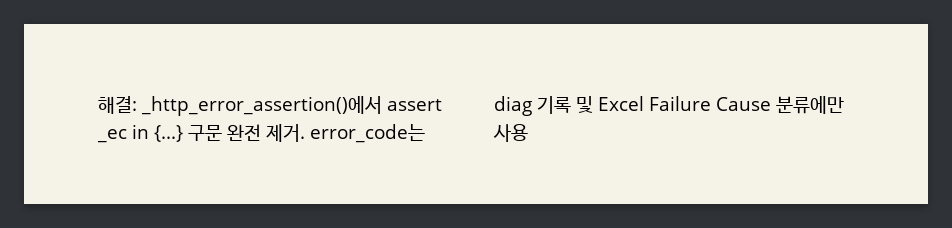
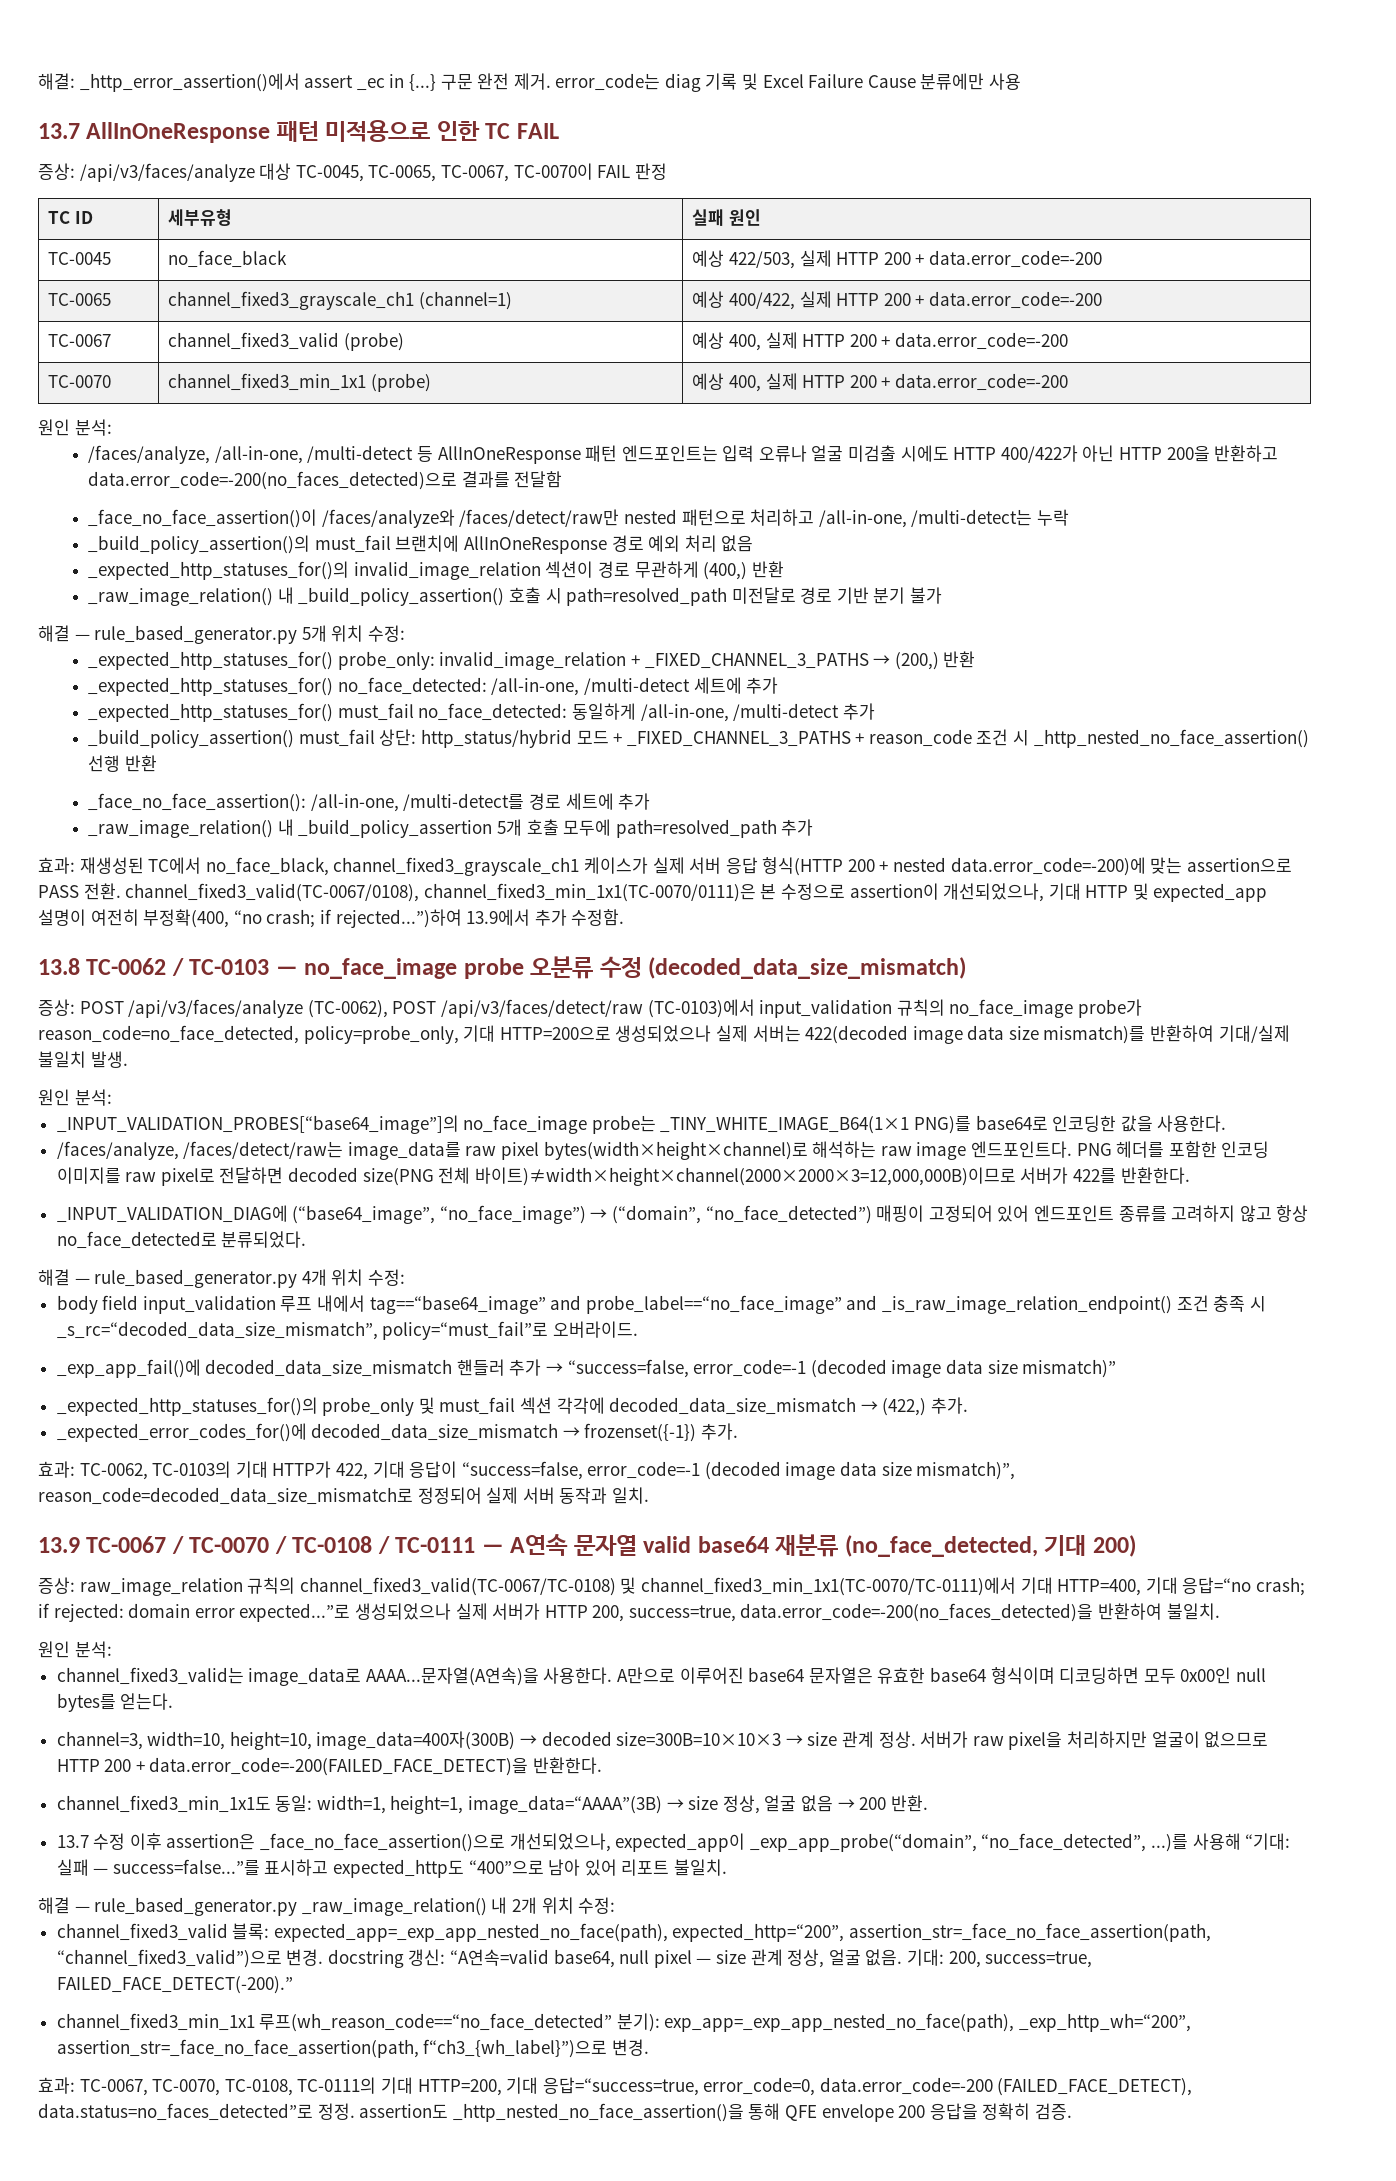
+ 13.7 AllInOneResponse 패턴 미적용으로 인한 TC FAIL
+ 증상: /api/v3/faces/analyze 대상 TC-0045, TC-0065, TC-0067, TC-0070이 FAIL 판정
+ TC ID | 세부유형 | 실패 원인
+ TC-0045 | no_face_black | 예상 422/503, 실제 HTTP 200 + data.error_code=-200
+ TC-0065 | channel_fixed3_grayscale_ch1 (channel=1) | 예상 400/422, 실제 HTTP 200 + data.error_code=-200
+ TC-0067 | channel_fixed3_valid (probe) | 예상 400, 실제 HTTP 200 + data.error_code=-200
+ TC-0070 | channel_fixed3_min_1x1 (probe) | 예상 400, 실제 HTTP 200 + data.error_code=-200
+ 원인 분석:
+ /faces/analyze, /all-in-one, /multi-detect 등 AllInOneResponse 패턴 엔드포인트는 입력 오류나 얼굴 미검출 시에도 HTTP 400/422가 아닌 HTTP 200을 반환하고 data.error_code=-200(no_faces_detected)으로 결과를 전달함
+ _face_no_face_assertion()이 /faces/analyze와 /faces/detect/raw만 nested 패턴으로 처리하고 /all-in-one, /multi-detect는 누락
+ _build_policy_assertion()의 must_fail 브랜치에 AllInOneResponse 경로 예외 처리 없음
+ _expected_http_statuses_for()의 invalid_image_relation 섹션이 경로 무관하게 (400,) 반환
+ _raw_image_relation() 내 _build_policy_assertion() 호출 시 path=resolved_path 미전달로 경로 기반 분기 불가
+ 해결 — rule_based_generator.py 5개 위치 수정:
+ _expected_http_statuses_for() probe_only: invalid_image_relation + _FIXED_CHANNEL_3_PATHS → (200,) 반환
+ _expected_http_statuses_for() no_face_detected: /all-in-one, /multi-detect 세트에 추가
+ _expected_http_statuses_for() must_fail no_face_detected: 동일하게 /all-in-one, /multi-detect 추가
+ _build_policy_assertion() must_fail 상단: http_status/hybrid 모드 + _FIXED_CHANNEL_3_PATHS + reason_code 조건 시 _http_nested_no_face_assertion() 선행 반환
+ _face_no_face_assertion(): /all-in-one, /multi-detect를 경로 세트에 추가
+ _raw_image_relation() 내 _build_policy_assertion 5개 호출 모두에 path=resolved_path 추가
+ 효과: 재생성된 TC에서 no_face_black, channel_fixed3_grayscale_ch1 케이스가 실제 서버 응답 형식(HTTP 200 + nested data.error_code=-200)에 맞는 assertion으로 PASS 전환. channel_fixed3_valid(TC-0067/0108), channel_fixed3_min_1x1(TC-0070/0111)은 본 수정으로 assertion이 개선되었으나, 기대 HTTP 및 expected_app 설명이 여전히 부정확(400, “no crash; if rejected...”)하여 13.9에서 추가 수정함.
+ 13.8 TC-0062 / TC-0103 — no_face_image probe 오분류 수정 (decoded_data_size_mismatch)
+ 증상: POST /api/v3/faces/analyze (TC-0062), POST /api/v3/faces/detect/raw (TC-0103)에서 input_validation 규칙의 no_face_image probe가 reason_code=no_face_detected, policy=probe_only, 기대 HTTP=200으로 생성되었으나 실제 서버는 422(decoded image data size mismatch)를 반환하여 기대/실제 불일치 발생.
+ 원인 분석:
+ _INPUT_VALIDATION_PROBES[“base64_image”]의 no_face_image probe는 _TINY_WHITE_IMAGE_B64(1×1 PNG)를 base64로 인코딩한 값을 사용한다.
+ /faces/analyze, /faces/detect/raw는 image_data를 raw pixel bytes(width×height×channel)로 해석하는 raw image 엔드포인트다. PNG 헤더를 포함한 인코딩 이미지를 raw pixel로 전달하면 decoded size(PNG 전체 바이트)≠width×height×channel(2000×2000×3=12,000,000B)이므로 서버가 422를 반환한다.
+ _INPUT_VALIDATION_DIAG에 (“base64_image”, “no_face_image”) → (“domain”, “no_face_detected”) 매핑이 고정되어 있어 엔드포인트 종류를 고려하지 않고 항상 no_face_detected로 분류되었다.
+ 해결 — rule_based_generator.py 4개 위치 수정:
+ body field input_validation 루프 내에서 tag==“base64_image” and probe_label==“no_face_image” and _is_raw_image_relation_endpoint() 조건 충족 시 _s_rc=“decoded_data_size_mismatch”, policy=“must_fail”로 오버라이드.
+ _exp_app_fail()에 decoded_data_size_mismatch 핸들러 추가 → “success=false, error_code=-1 (decoded image data size mismatch)”
+ _expected_http_statuses_for()의 probe_only 및 must_fail 섹션 각각에 decoded_data_size_mismatch → (422,) 추가.
+ _expected_error_codes_for()에 decoded_data_size_mismatch → frozenset({-1}) 추가.
+ 효과: TC-0062, TC-0103의 기대 HTTP가 422, 기대 응답이 “success=false, error_code=-1 (decoded image data size mismatch)”, reason_code=decoded_data_size_mismatch로 정정되어 실제 서버 동작과 일치.
+ 13.9 TC-0067 / TC-0070 / TC-0108 / TC-0111 — A연속 문자열 valid base64 재분류 (no_face_detected, 기대 200)
+ 증상: raw_image_relation 규칙의 channel_fixed3_valid(TC-0067/TC-0108) 및 channel_fixed3_min_1x1(TC-0070/TC-0111)에서 기대 HTTP=400, 기대 응답=“no crash; if rejected: domain error expected...”로 생성되었으나 실제 서버가 HTTP 200, success=true, data.error_code=-200(no_faces_detected)을 반환하여 불일치.
+ 원인 분석:
+ channel_fixed3_valid는 image_data로 AAAA...문자열(A연속)을 사용한다. A만으로 이루어진 base64 문자열은 유효한 base64 형식이며 디코딩하면 모두 0x00인 null bytes를 얻는다.
+ channel=3, width=10, height=10, image_data=400자(300B) → decoded size=300B=10×10×3 → size 관계 정상. 서버가 raw pixel을 처리하지만 얼굴이 없으므로 HTTP 200 + data.error_code=-200(FAILED_FACE_DETECT)을 반환한다.
+ channel_fixed3_min_1x1도 동일: width=1, height=1, image_data=“AAAA”(3B) → size 정상, 얼굴 없음 → 200 반환.
+ 13.7 수정 이후 assertion은 _face_no_face_assertion()으로 개선되었으나, expected_app이 _exp_app_probe(“domain”, “no_face_detected”, ...)를 사용해 “기대: 실패 — success=false...”를 표시하고 expected_http도 “400”으로 남아 있어 리포트 불일치.
+ 해결 — rule_based_generator.py _raw_image_relation() 내 2개 위치 수정:
+ channel_fixed3_valid 블록: expected_app=_exp_app_nested_no_face(path), expected_http=“200”, assertion_str=_face_no_face_assertion(path, “channel_fixed3_valid”)으로 변경. docstring 갱신: “A연속=valid base64, null pixel — size 관계 정상, 얼굴 없음. 기대: 200, success=true, FAILED_FACE_DETECT(-200).”
+ channel_fixed3_min_1x1 루프(wh_reason_code==“no_face_detected” 분기): exp_app=_exp_app_nested_no_face(path), _exp_http_wh=“200”, assertion_str=_face_no_face_assertion(path, f“ch3_{wh_label}”)으로 변경.
+ 효과: TC-0067, TC-0070, TC-0108, TC-0111의 기대 HTTP=200, 기대 응답=“success=true, error_code=0, data.error_code=-200 (FAILED_FACE_DETECT), data.status=no_faces_detected”로 정정. assertion도 _http_nested_no_face_assertion()을 통해 QFE envelope 200 응답을 정확히 검증.

